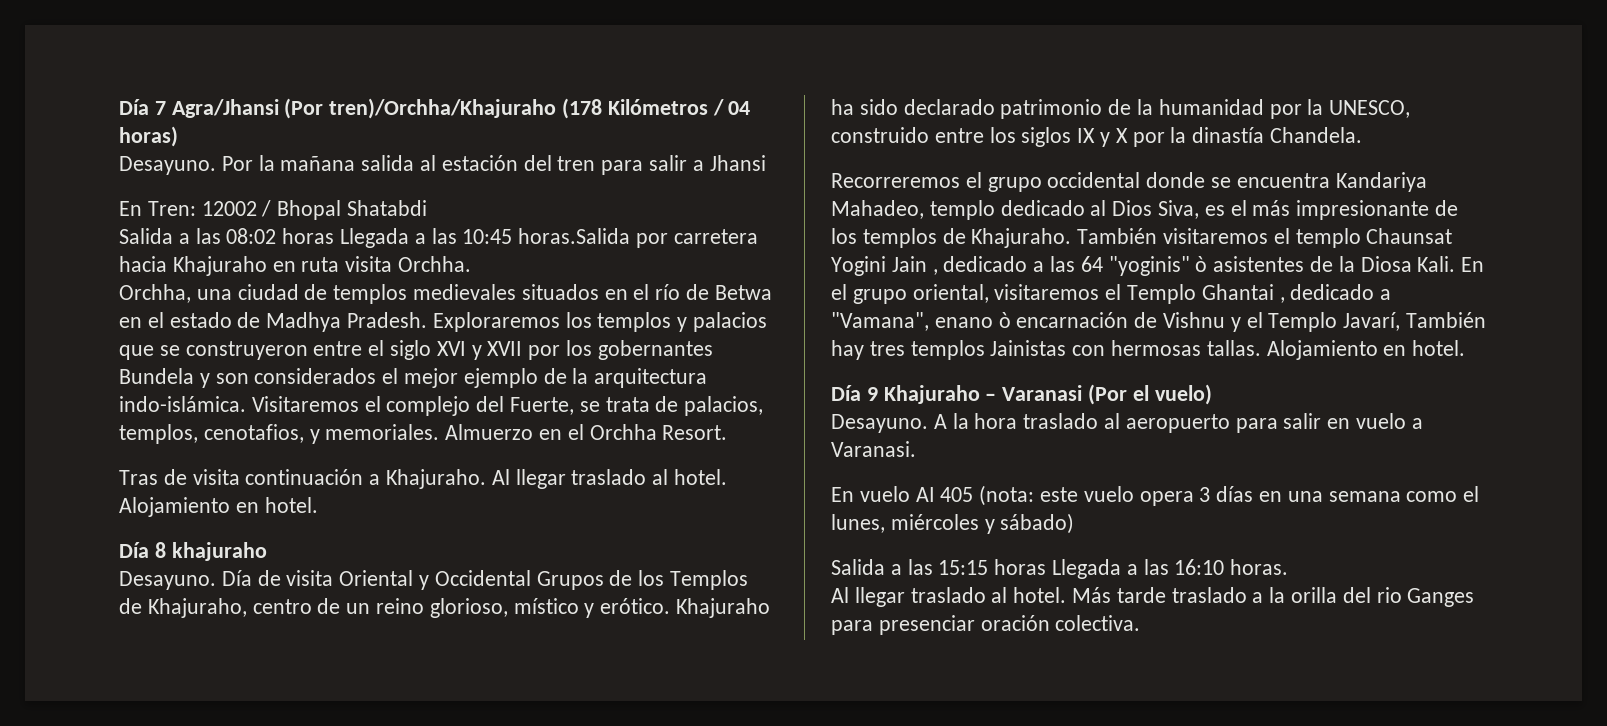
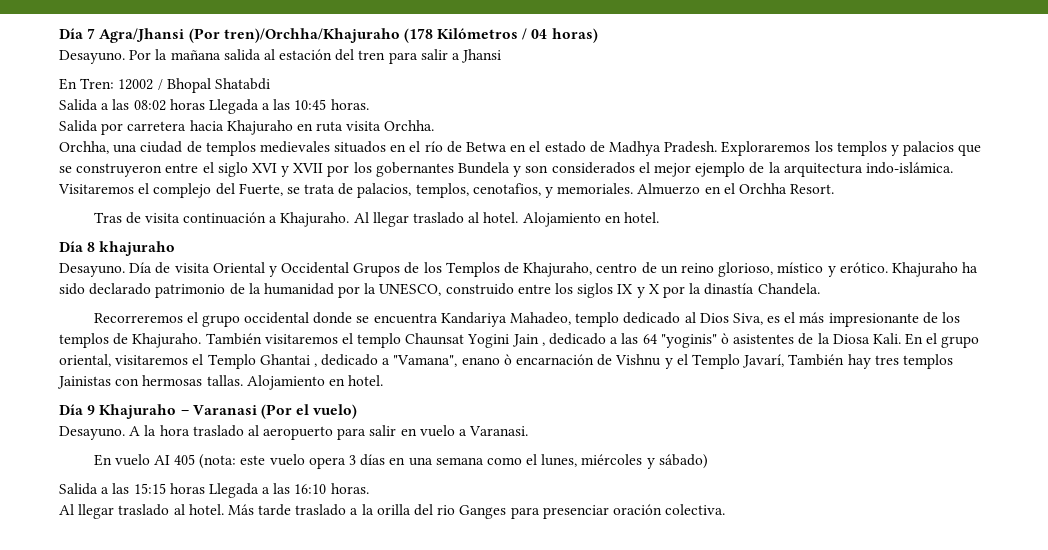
- Salida a las 08:02 horas Llegada a las 10:45 horas.Salida por carretera hacia Khajuraho en ruta visita Orchha.
+ Salida a las 08:02 horas Llegada a las 10:45 horas.
+ Salida por carretera hacia Khajuraho en ruta visita Orchha.

